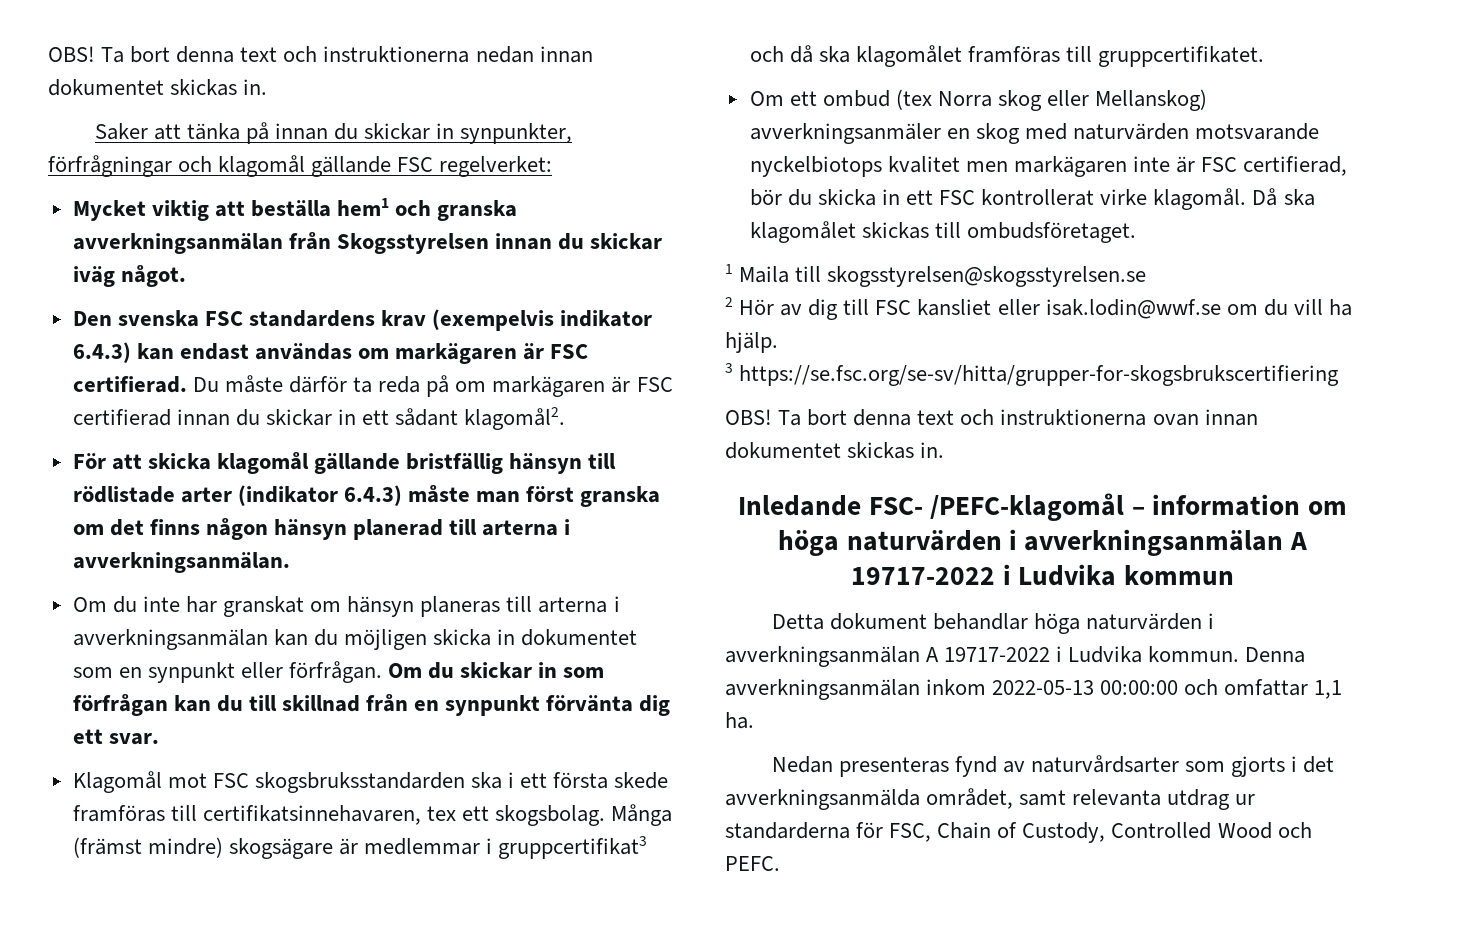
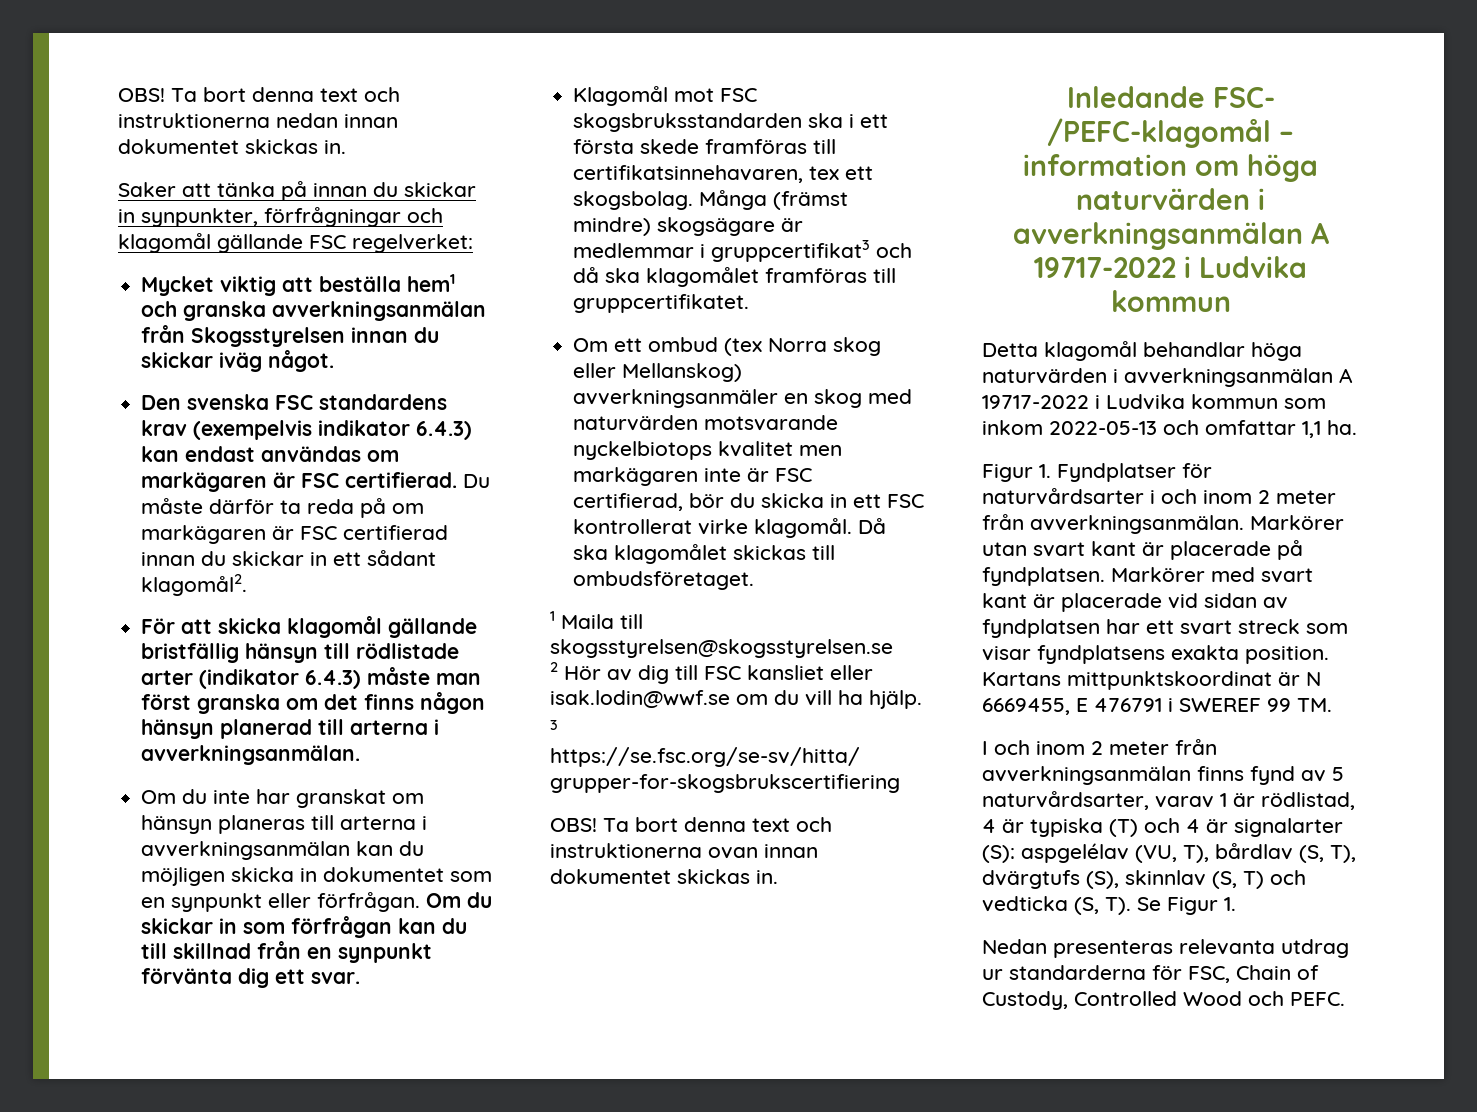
- Detta dokument behandlar höga naturvärden i avverkningsanmälan A 19717-2022 i Ludvika kommun. Denna avverkningsanmälan inkom 2022-05-13 00:00:00 och omfattar 1,1 ha.
+ Detta klagomål behandlar höga naturvärden i avverkningsanmälan A 19717-2022 i Ludvika kommun som inkom 2022-05-13 och omfattar 1,1 ha.
- Nedan presenteras fynd av naturvårdsarter som gjorts i det avverkningsanmälda området, samt relevanta utdrag ur standarderna för FSC, Chain of Custody, Controlled Wood och PEFC.
+ Figur 1. Fyndplatser för naturvårdsarter i och inom 2 meter från avverkningsanmälan. Markörer utan svart kant är placerade på fyndplatsen. Markörer med svart kant är placerade vid sidan av fyndplatsen har ett svart streck som visar fyndplatsens exakta position. Kartans mittpunktskoordinat är N 6669455, E 476791 i SWEREF 99 TM.
+ I och inom 2 meter från avverkningsanmälan finns fynd av 5 naturvårdsarter, varav 1 är rödlistad, 4 är typiska (T) och 4 är signalarter (S): aspgelélav (VU, T), bårdlav (S, T), dvärgtufs (S), skinnlav (S, T) och vedticka (S, T). Se Figur 1.
+ Nedan presenteras relevanta utdrag ur standarderna för FSC, Chain of Custody, Controlled Wood och PEFC.

